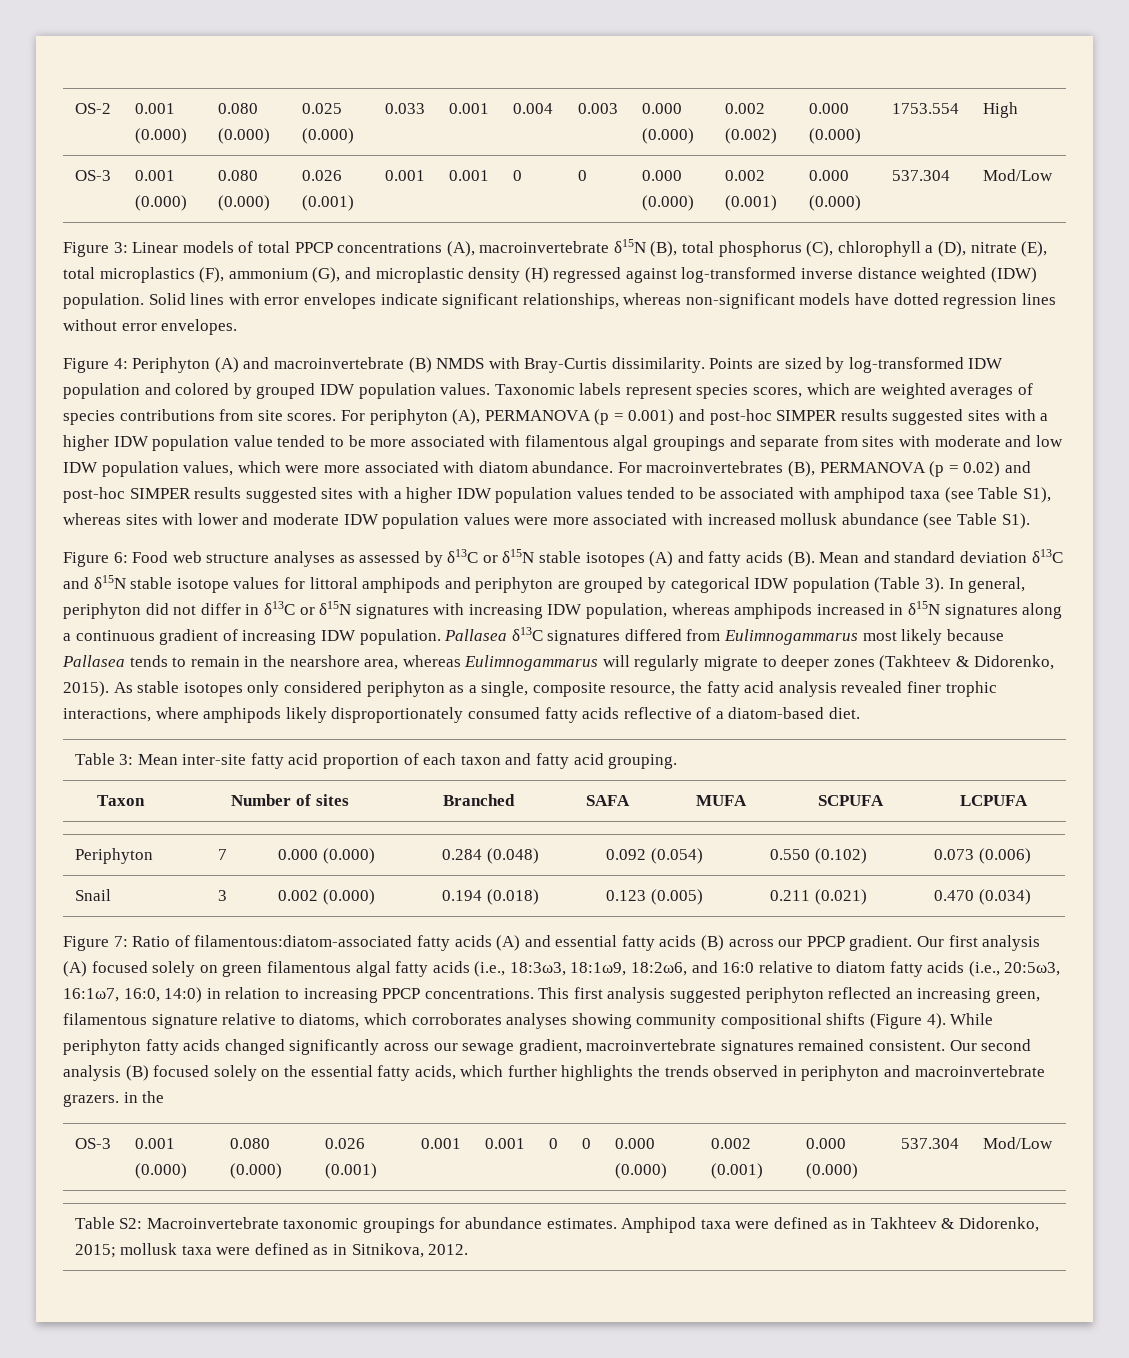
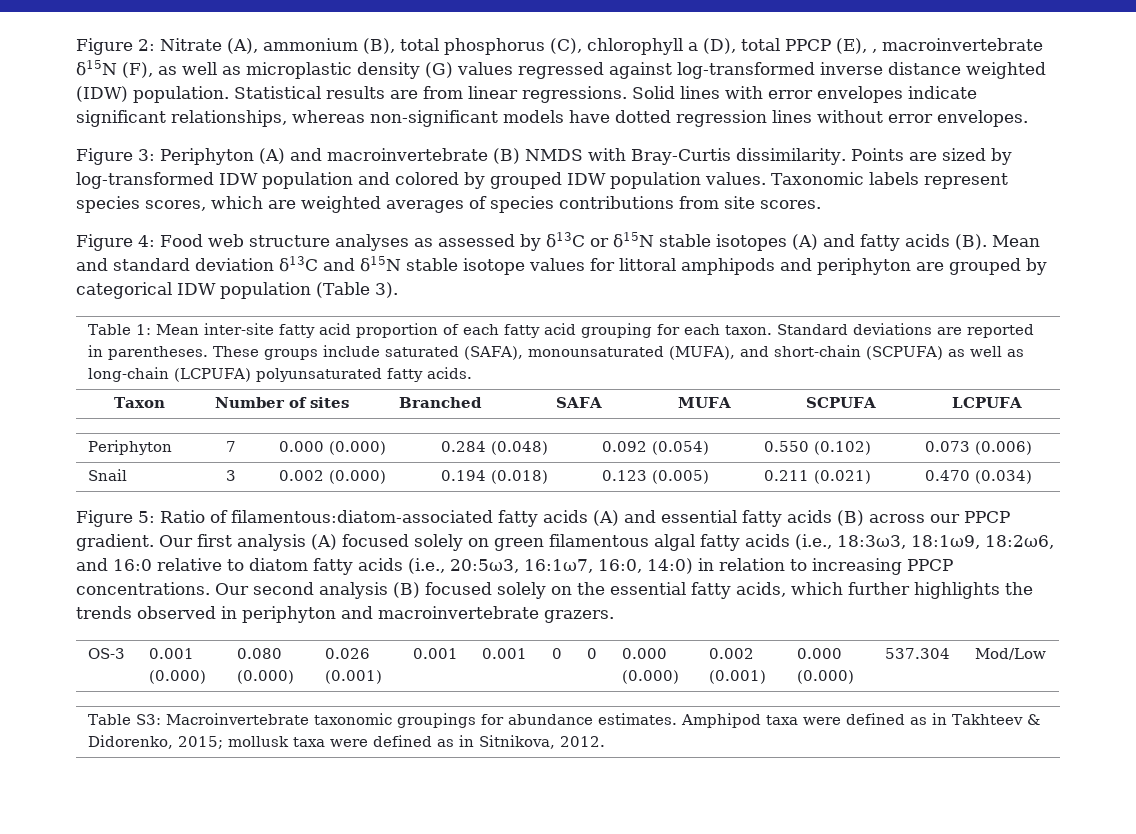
- OS-2 | 0.001 (0.000) | 0.080 (0.000) | 0.025 (0.000) | 0.033 | 0.001 | 0.004 | 0.003 | 0.000 (0.000) | 0.002 (0.002) | 0.000 (0.000) | 1753.554 | High
- OS-3 | 0.001 (0.000) | 0.080 (0.000) | 0.026 (0.001) | 0.001 | 0.001 | 0 | 0 | 0.000 (0.000) | 0.002 (0.001) | 0.000 (0.000) | 537.304 | Mod/Low
- Figure 3: Linear models of total PPCP concentrations (A), macroinvertebrate δ15N (B), total phosphorus (C), chlorophyll a (D), nitrate (E), total microplastics (F), ammonium (G), and microplastic density (H) regressed against log-transformed inverse distance weighted (IDW) population.
+ Figure 2: Nitrate (A), ammonium (B), total phosphorus (C), chlorophyll a (D), total PPCP (E), , macroinvertebrate δ15N (F), as well as microplastic density (G) values regressed against log-transformed inverse distance weighted (IDW) population.
+ Statistical results are from linear regressions.
- Figure 4: Periphyton (A) and macroinvertebrate (B) NMDS with Bray-Curtis dissimilarity.
+ Figure 3: Periphyton (A) and macroinvertebrate (B) NMDS with Bray-Curtis dissimilarity.
- Taxonomic labels represent species scores, which are weighted averages of species contributions from site scores. For periphyton (A), PERMANOVA (p = 0.001) and post-hoc SIMPER results suggested sites with a higher IDW population value tended to be more associated with filamentous algal groupings and separate from sites with moderate and low IDW population values, which were more associated with diatom abundance. For macroinvertebrates (B), PERMANOVA (p = 0.02) and post-hoc SIMPER results suggested sites with a higher IDW population values tended to be associated with amphipod taxa (see Table S1), whereas sites with lower and moderate IDW population values were more associated with increased mollusk abundance (see Table S1).
- Figure 6:
+ Taxonomic labels represent species scores, which are weighted averages of species contributions from site scores.
+ Figure 4:
- Food web structure analyses as assessed by δ13C or δ15N stable isotopes (A) and fatty acids (B). Mean and standard deviation δ13C and δ15N stable isotope values for littoral amphipods and periphyton are grouped by categorical IDW population (Table 3). In general, periphyton did not differ in δ13C or δ15N signatures with increasing IDW population, whereas amphipods increased in δ15N signatures along a continuous gradient of increasing IDW population. Pallasea δ13C signatures differed from Eulimnogammarus most likely because Pallasea tends to remain in the nearshore area, whereas Eulimnogammarus will regularly migrate to deeper zones (Takhteev & Didorenko, 2015). As stable isotopes only considered periphyton as a single, composite resource, the fatty acid analysis revealed finer trophic interactions, where amphipods likely disproportionately consumed fatty acids reflective of a diatom-based diet.
- Table 3: Mean inter-site fatty acid proportion of each taxon and fatty acid grouping.
+ Food web structure analyses as assessed by δ13C or δ15N stable isotopes (A) and fatty acids (B). Mean and standard deviation δ13C and δ15N stable isotope values for littoral amphipods and periphyton are grouped by categorical IDW population (Table 3).
+ Table 1: Mean inter-site fatty acid proportion of each fatty acid grouping for each taxon. Standard deviations are reported in parentheses. These groups include saturated (SAFA), monounsaturated (MUFA), and short-chain (SCPUFA) as well as long-chain (LCPUFA) polyunsaturated fatty acids.
- Figure 7: Ratio of filamentous:diatom-associated fatty acids (A) and essential fatty acids (B) across our PPCP gradient.
+ Figure 5: Ratio of filamentous:diatom-associated fatty acids (A) and essential fatty acids (B) across our PPCP gradient.
- This first analysis suggested periphyton reflected an increasing green, filamentous signature relative to diatoms, which corroborates analyses showing community compositional shifts (Figure 4). While periphyton fatty acids changed significantly across our sewage gradient, macroinvertebrate signatures remained consistent.
- Our second analysis (B) focused solely on the essential fatty acids, which further highlights the trends observed in periphyton and macroinvertebrate grazers. in the
+ Our second analysis (B) focused solely on the essential fatty acids, which further highlights the trends observed in periphyton and macroinvertebrate grazers.
- Table S2: Macroinvertebrate taxonomic groupings for abundance estimates. Amphipod taxa were defined as in Takhteev & Didorenko, 2015; mollusk taxa were defined as in Sitnikova, 2012.
+ Table S3: Macroinvertebrate taxonomic groupings for abundance estimates. Amphipod taxa were defined as in Takhteev & Didorenko, 2015; mollusk taxa were defined as in Sitnikova, 2012.

